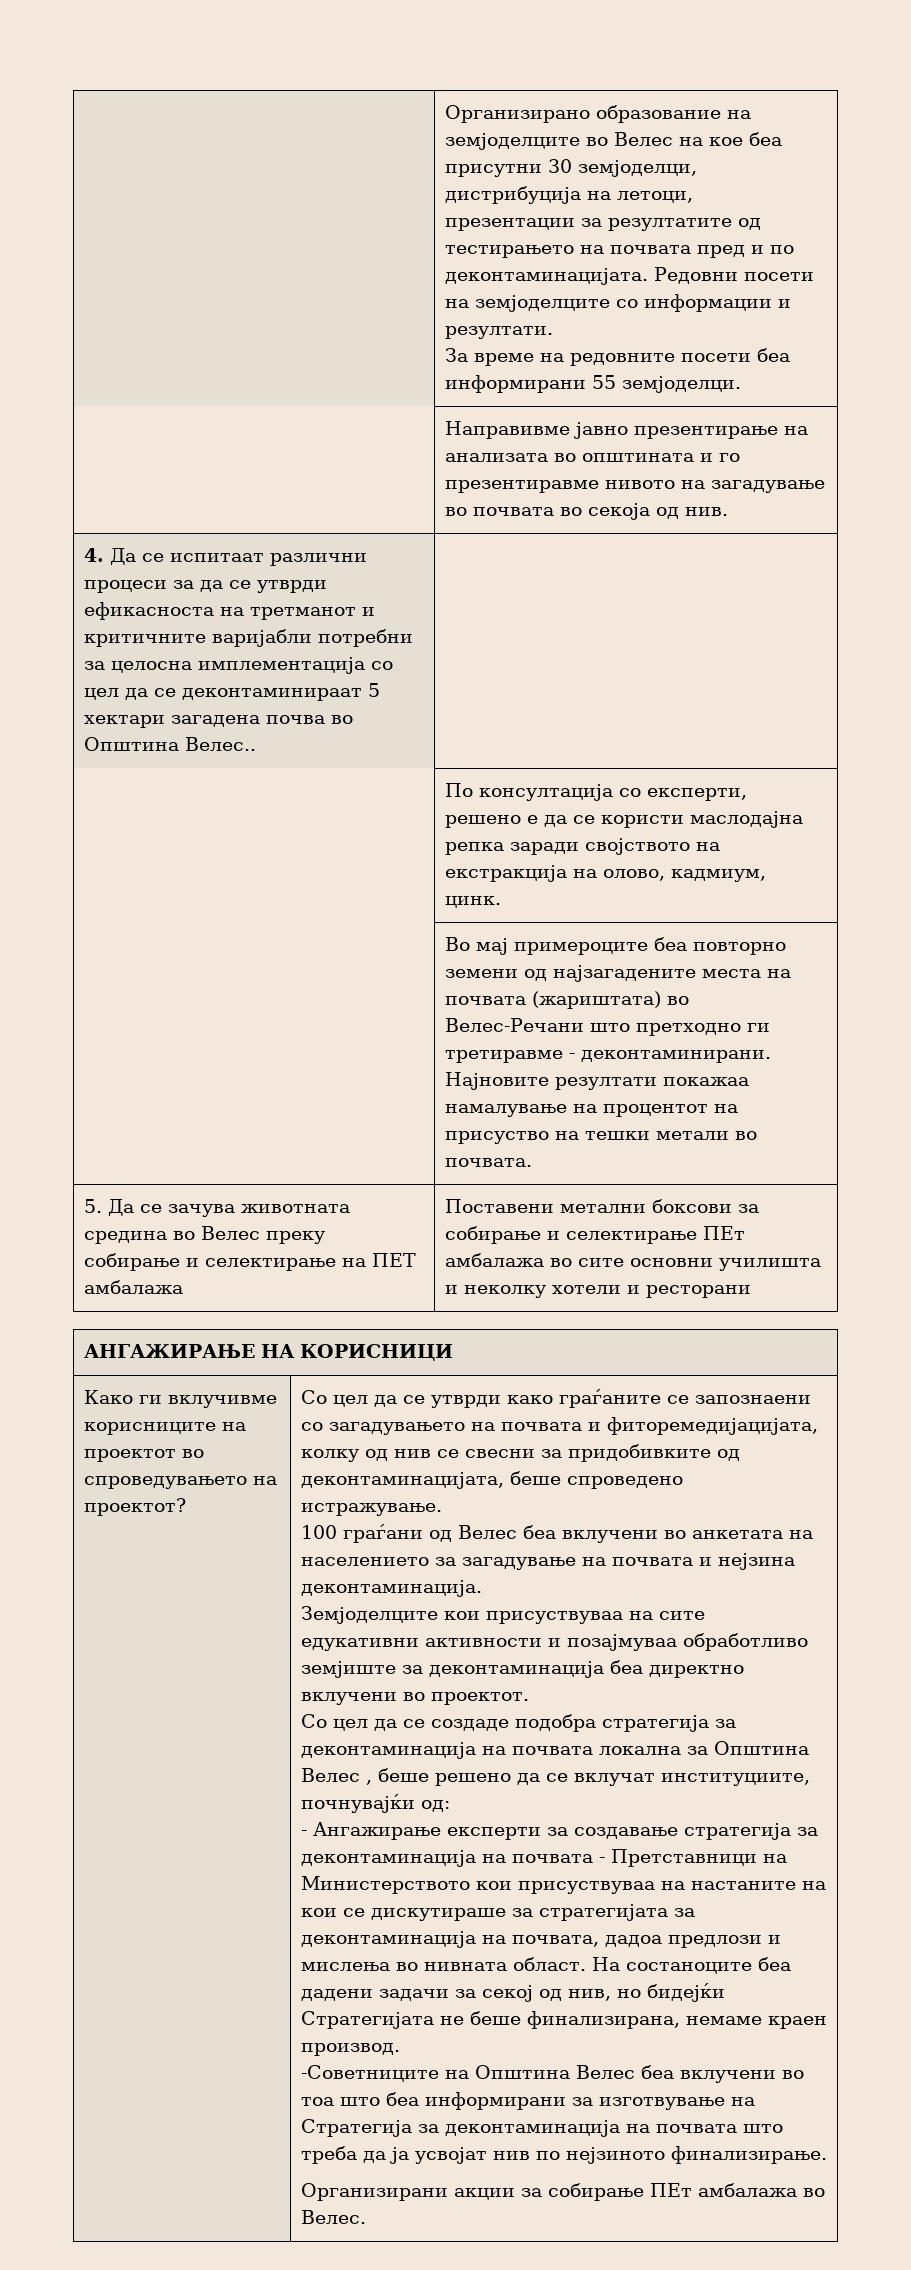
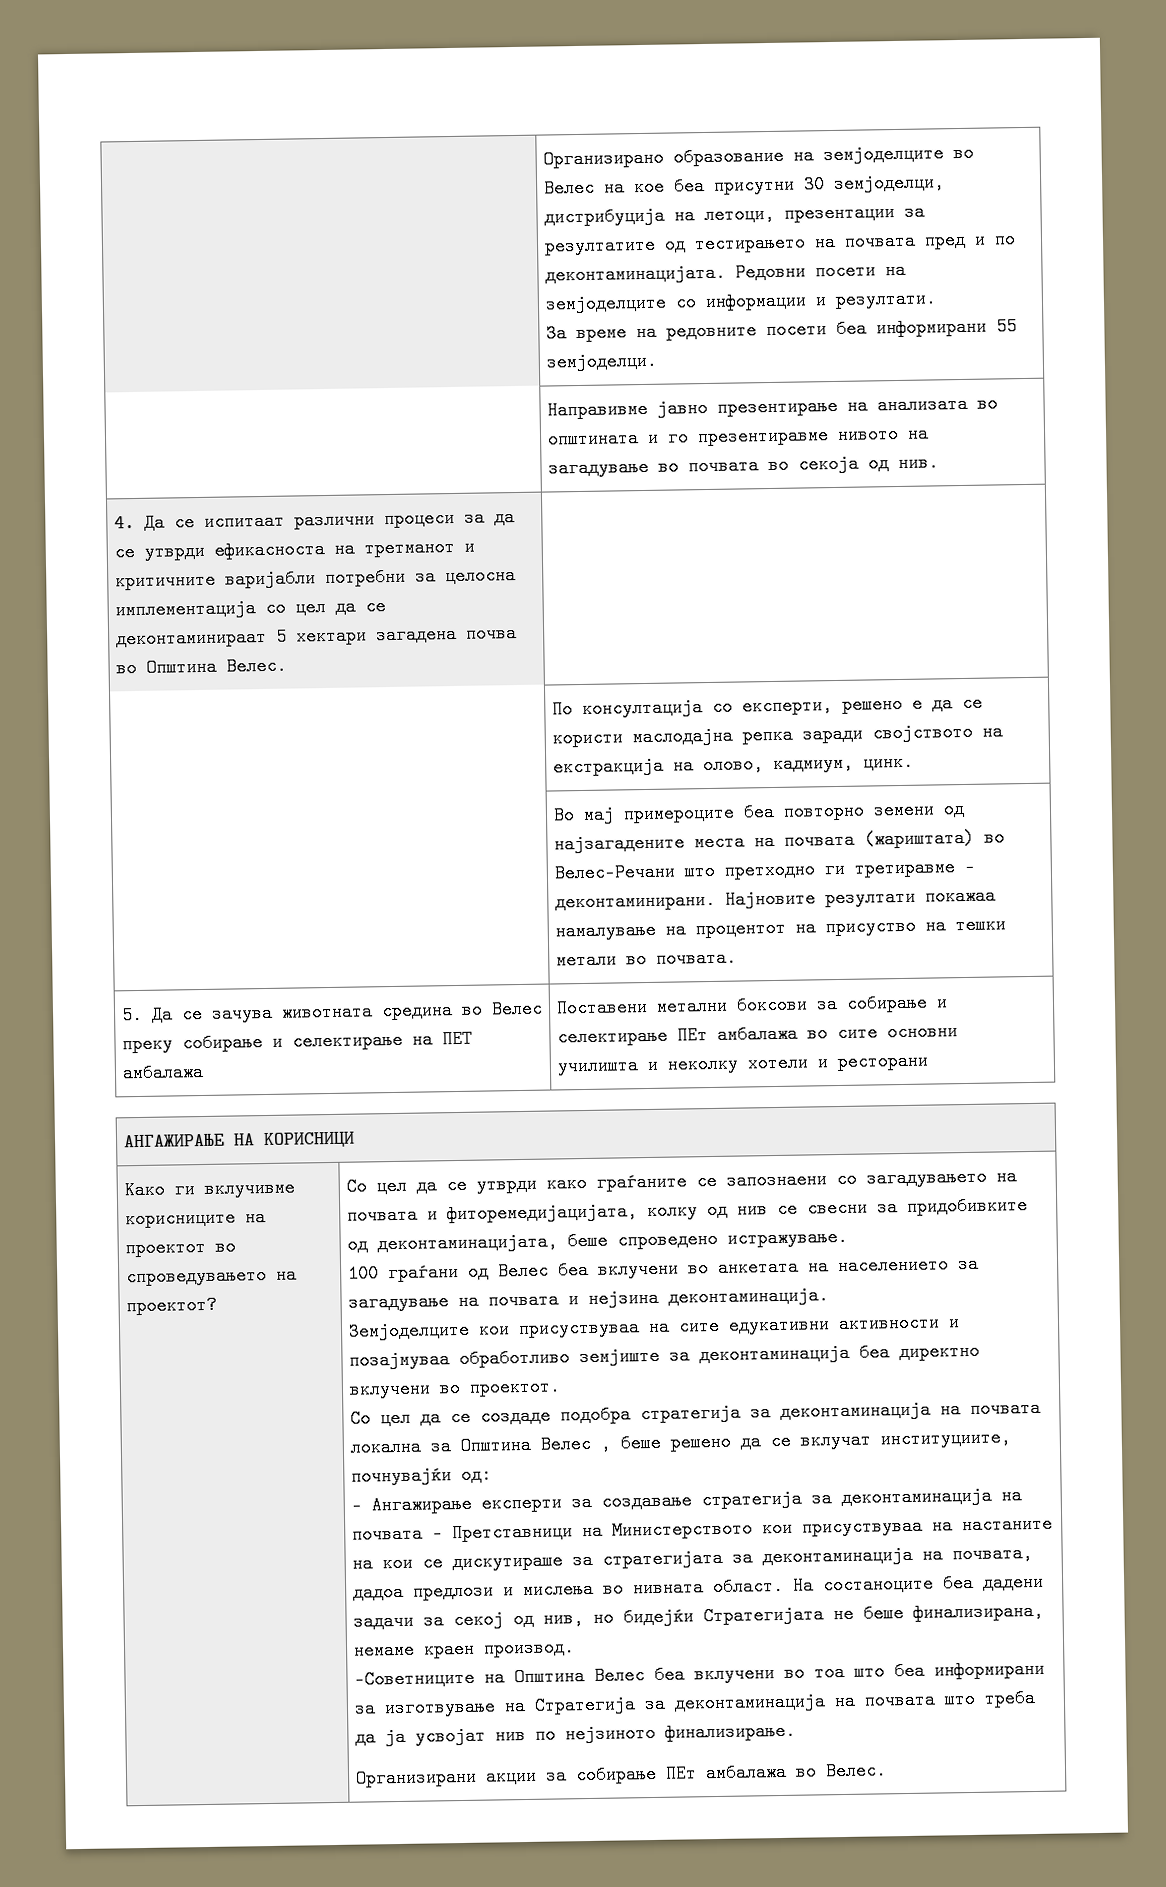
- 4. Да се испитаат различни процеси за да се утврди ефикасноста на третманот и критичните варијабли потребни за целосна имплементација со цел да се деконтаминираат 5 хектари загадена почва во Општина Велес.. |
+ 4. Да се испитаат различни процеси за да се утврди ефикасноста на третманот и критичните варијабли потребни за целосна имплементација со цел да се деконтаминираат 5 хектари загадена почва во Општина Велес. |

